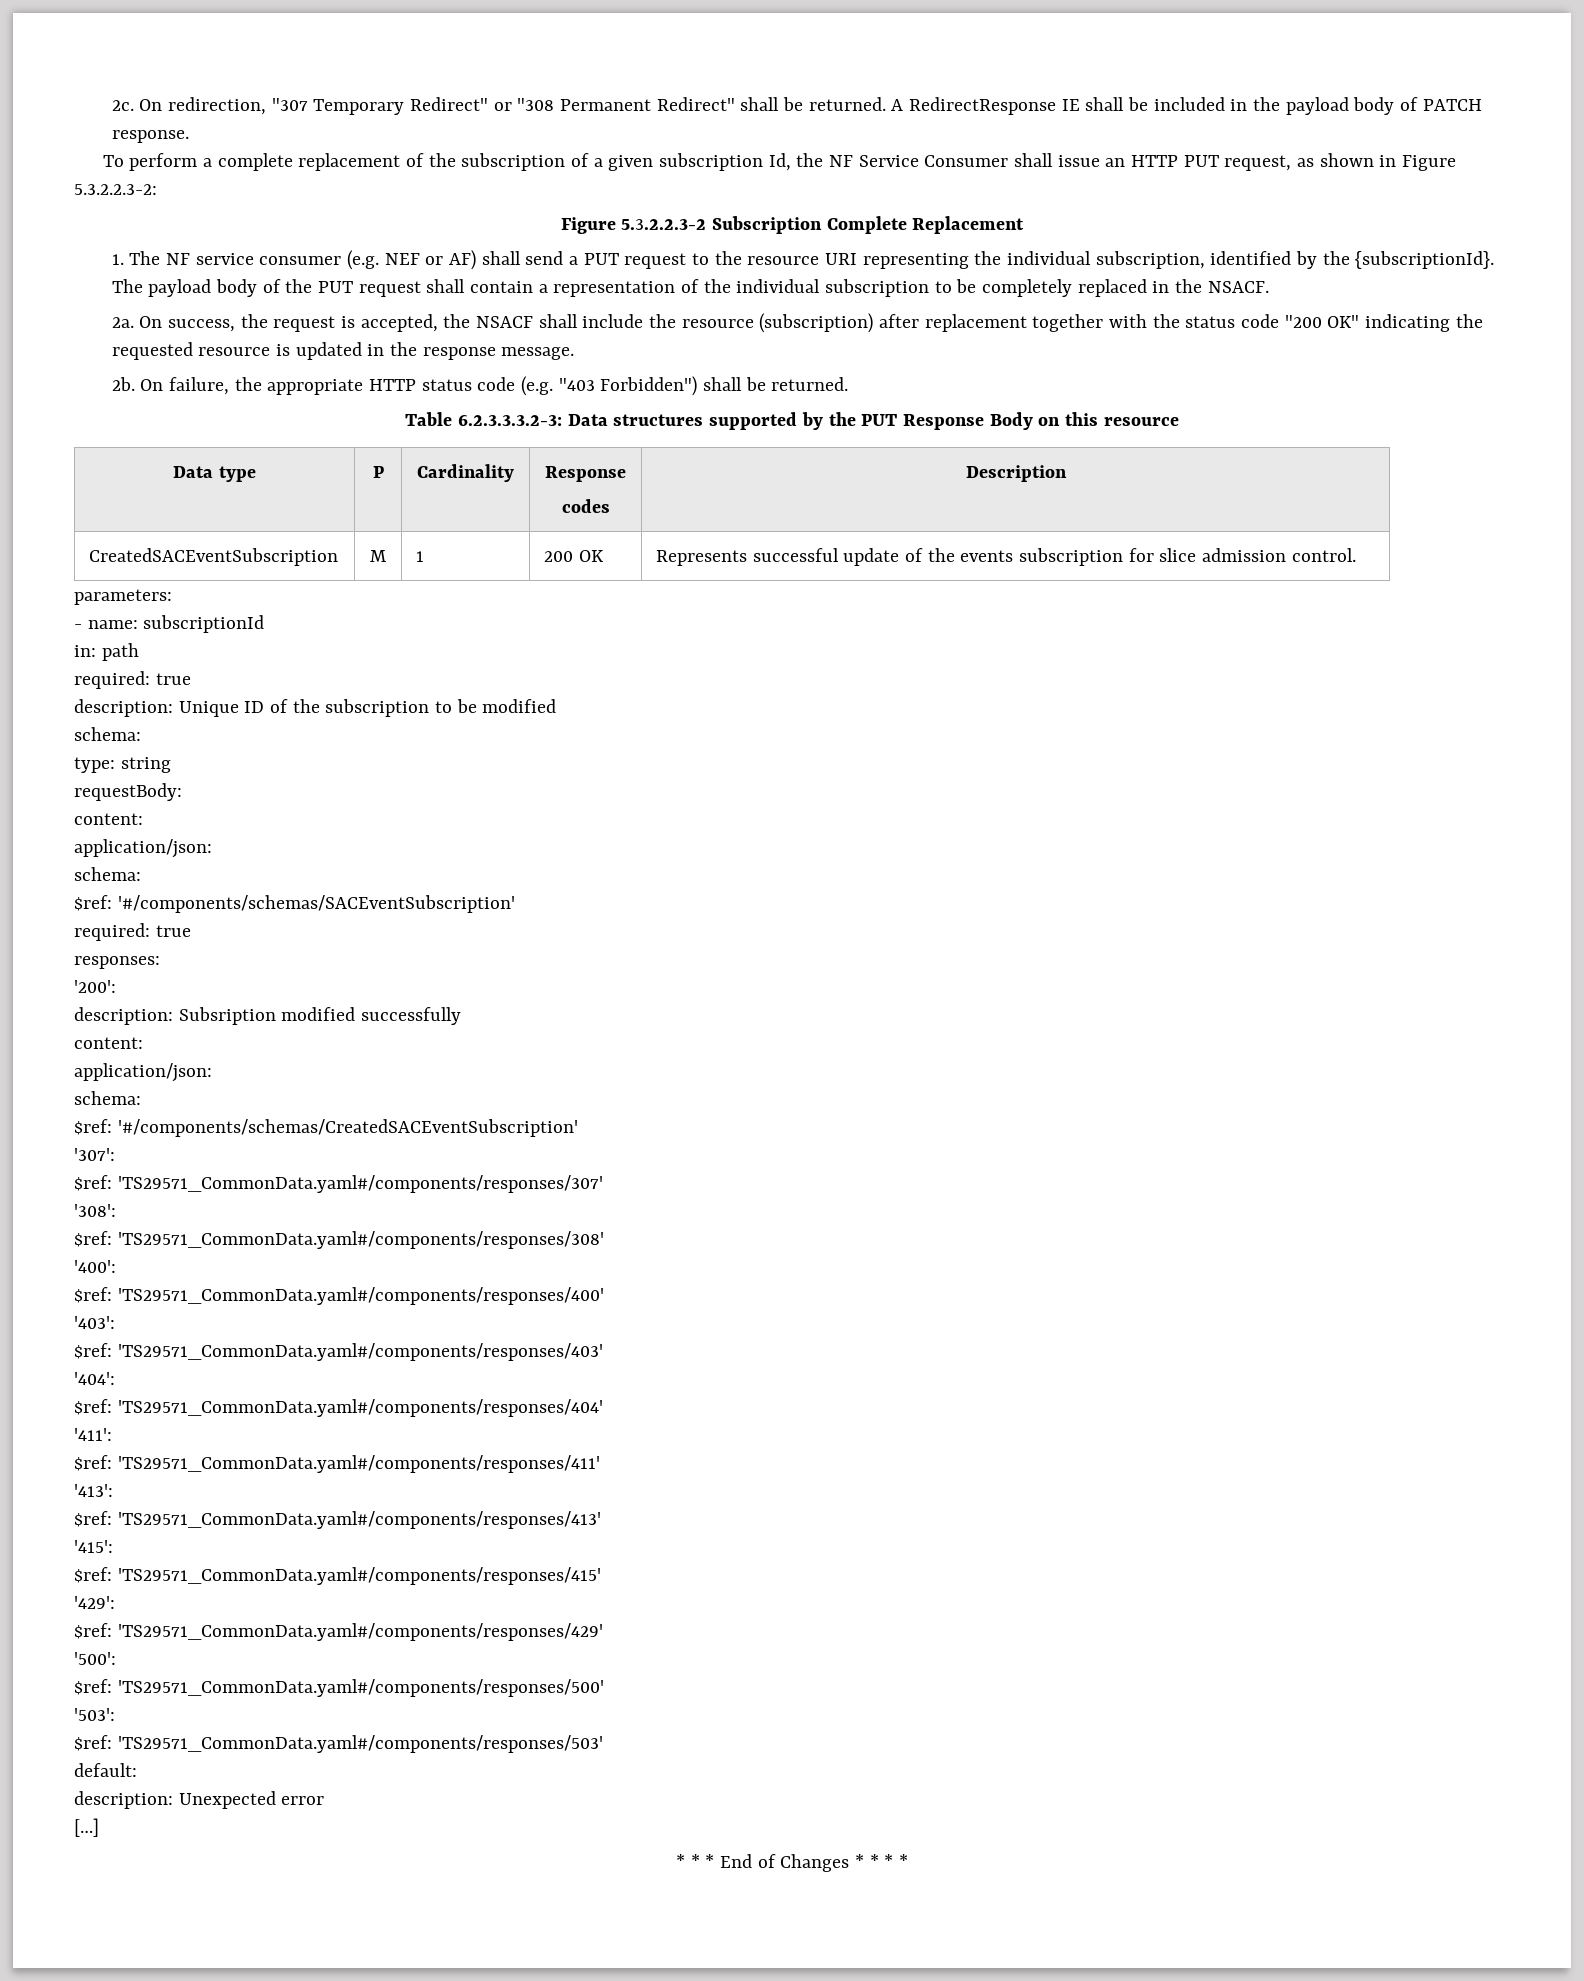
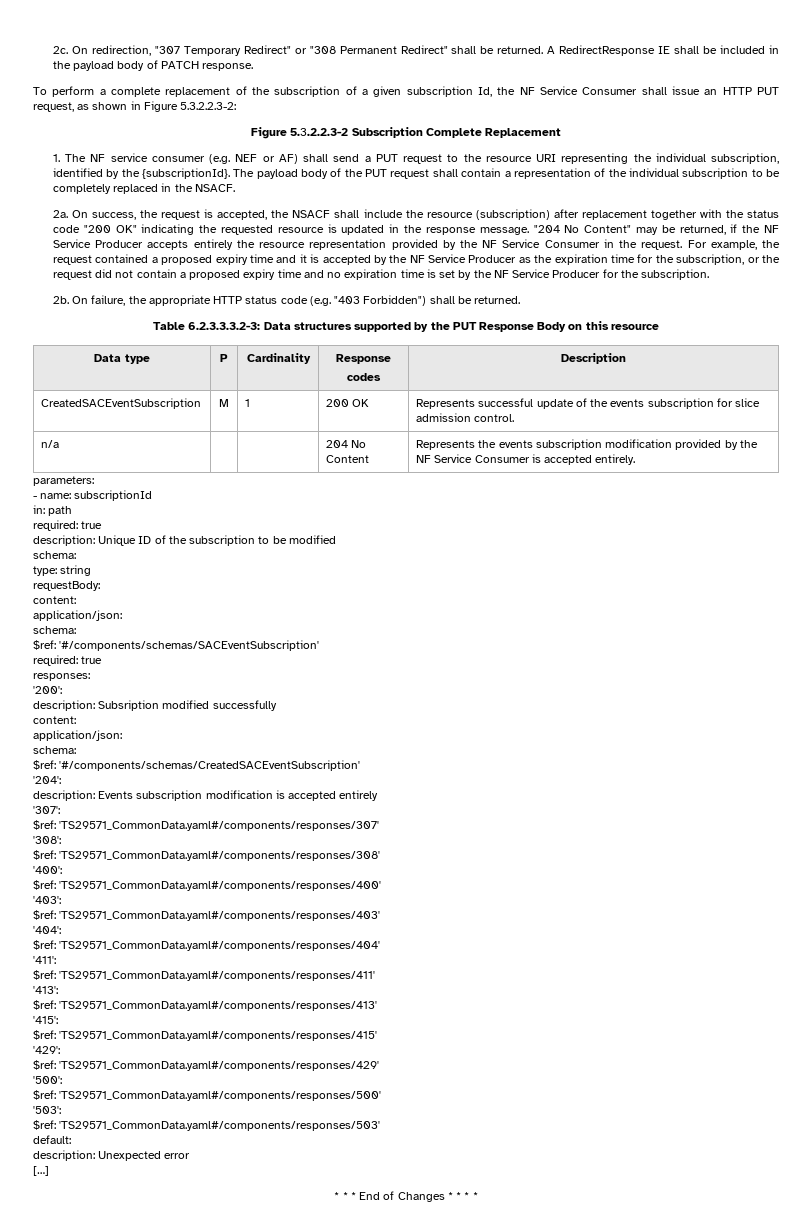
+ "204 No Content" may be returned, if the NF Service Producer accepts entirely the resource representation provided by the NF Service Consumer in the request. For example, the request contained a proposed expiry time and it is accepted by the NF Service Producer as the expiration time for the subscription, or the request did not contain a proposed expiry time and no expiration time is set by the NF Service Producer for the subscription.
+ n/a | | | 204 No Content | Represents the events subscription modification provided by the NF Service Consumer is accepted entirely.
+ '204':
+ description: Events subscription modification is accepted entirely

